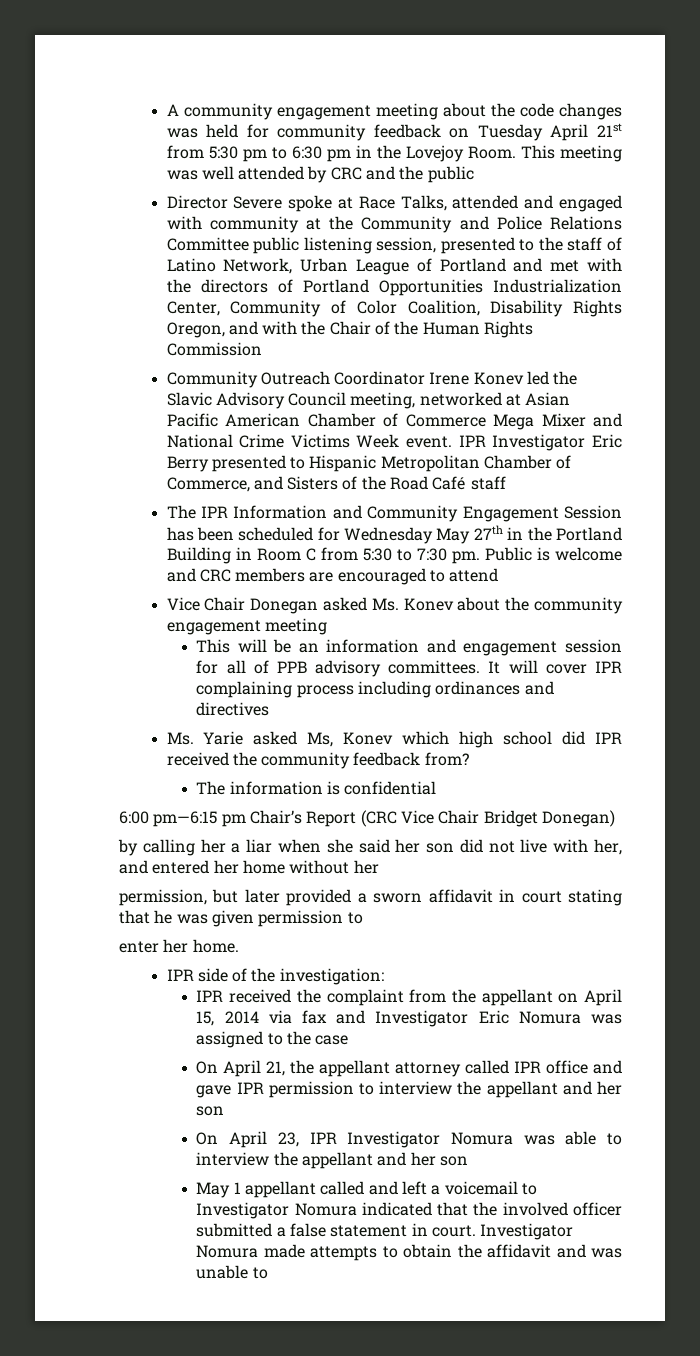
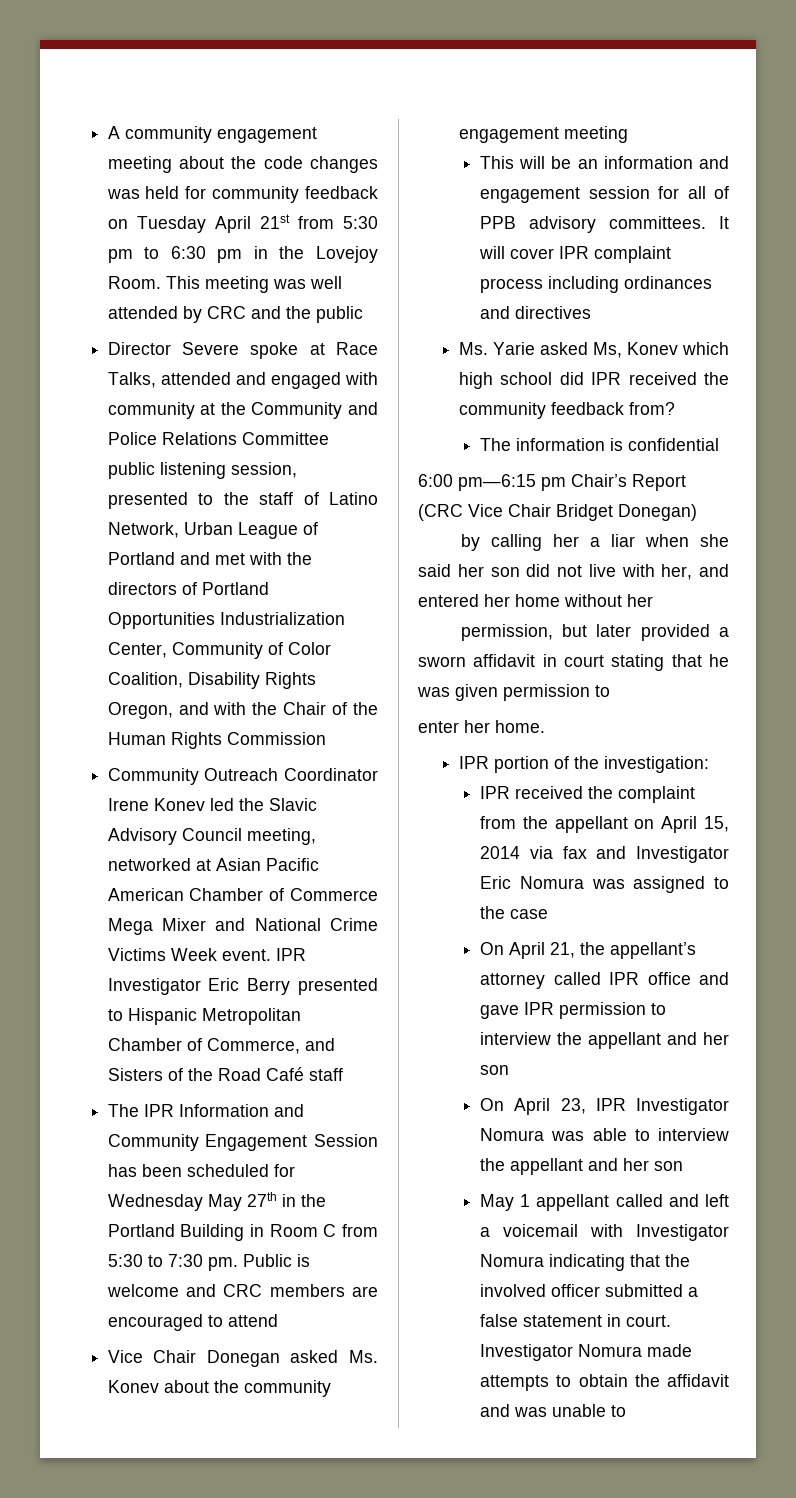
- It will cover IPR complaining process including ordinances and directives
+ It will cover IPR complaint process including ordinances and directives
- IPR side of the investigation:
+ IPR portion of the investigation:
- On April 21, the appellant attorney called IPR office and gave IPR permission to interview the appellant and her son
+ On April 21, the appellant’s attorney called IPR office and gave IPR permission to interview the appellant and her son
- May 1 appellant called and left a voicemail to Investigator Nomura indicated that the involved officer submitted a false statement in court.
+ May 1 appellant called and left a voicemail with Investigator Nomura indicating that the involved officer submitted a false statement in court.

